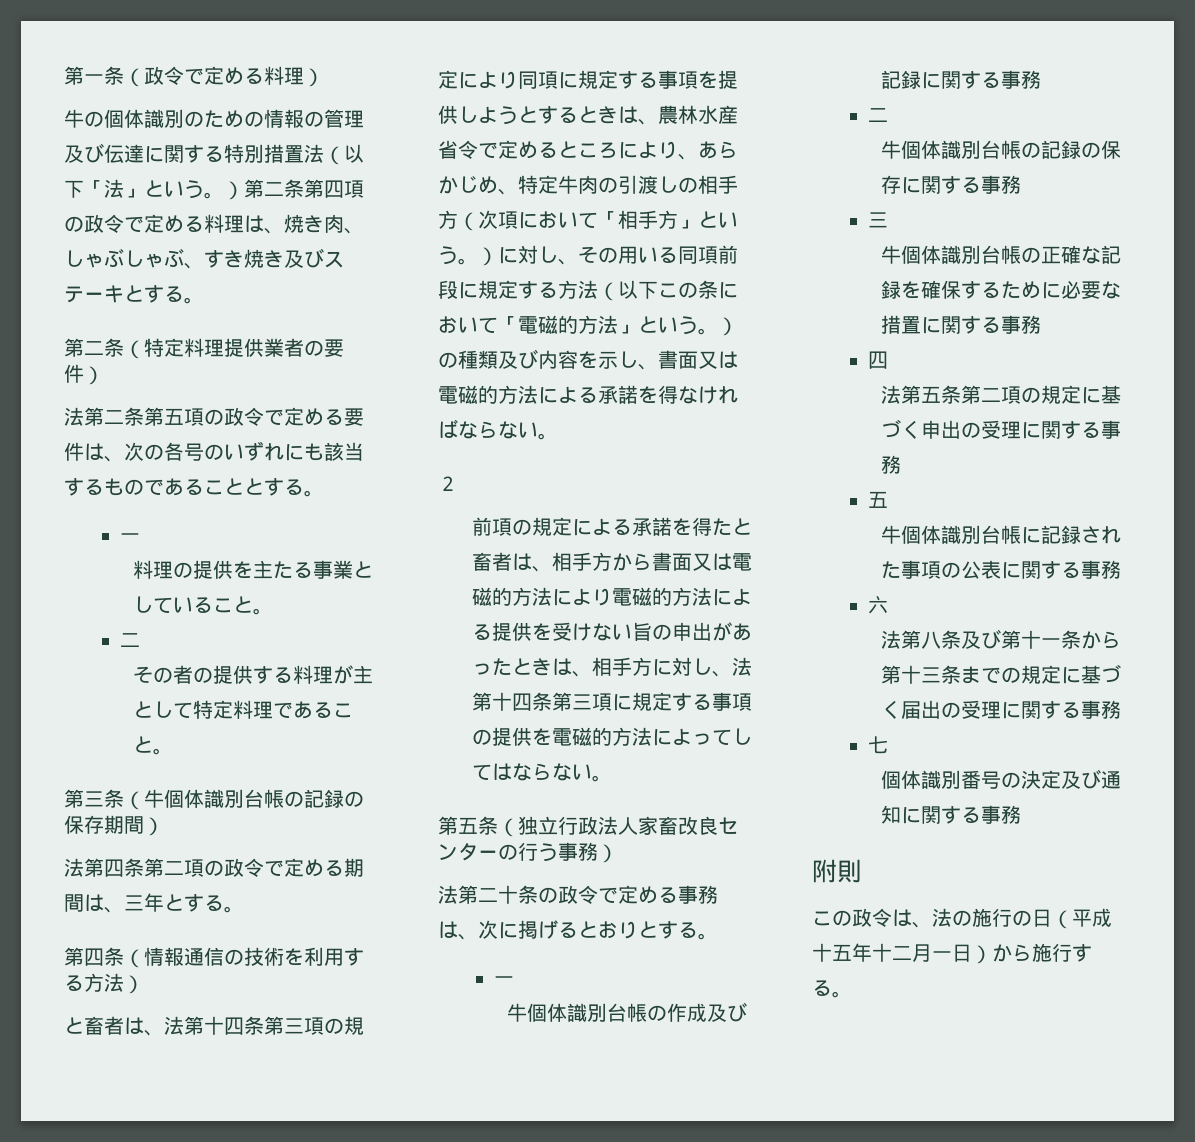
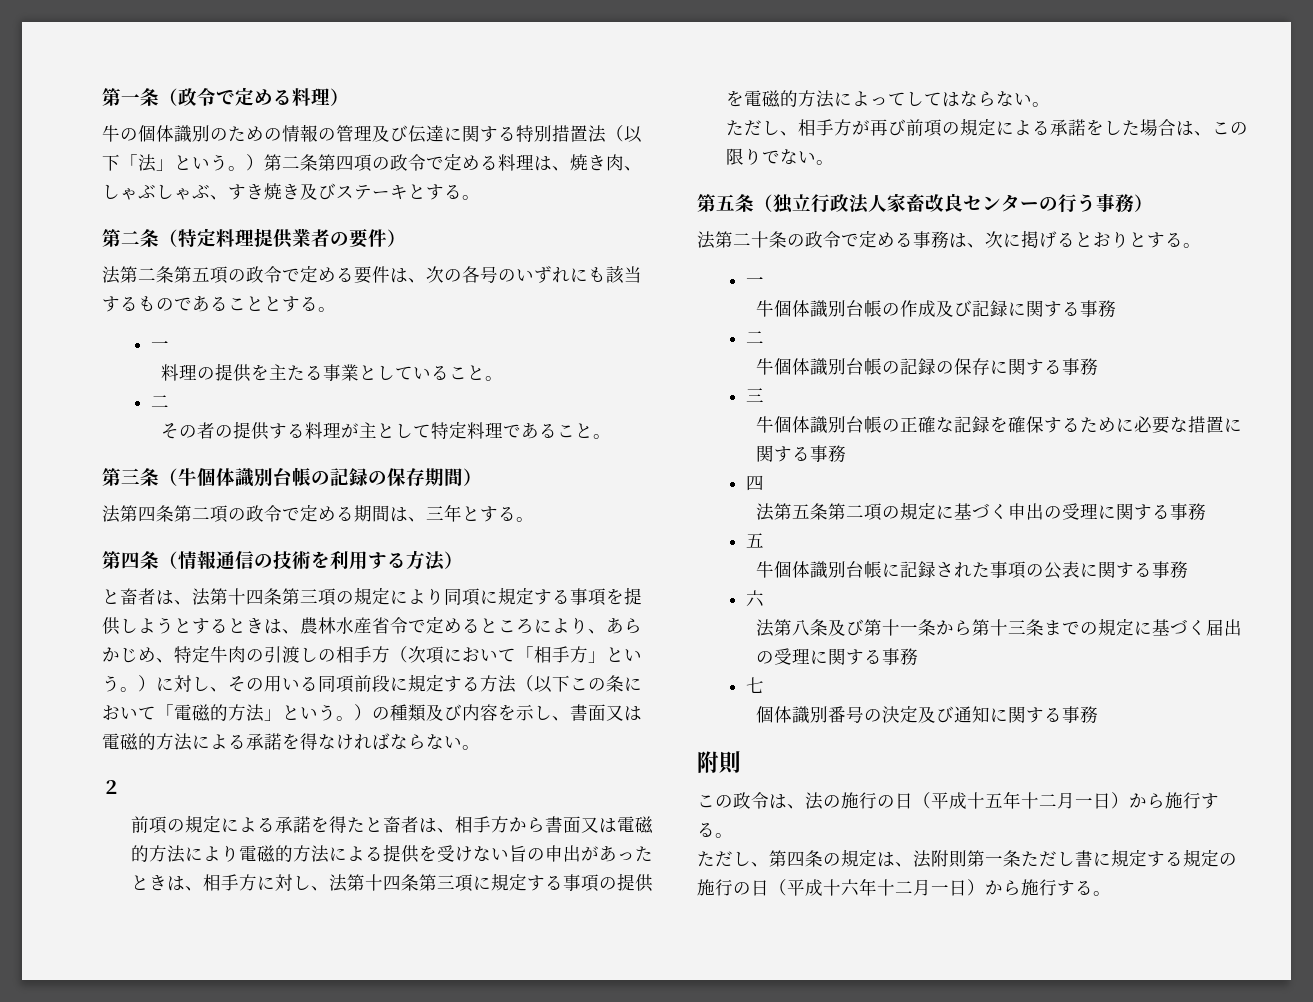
+ ただし、相手方が再び前項の規定による承諾をした場合は、この限りでない。
+ ただし、第四条の規定は、法附則第一条ただし書に規定する規定の施行の日（平成十六年十二月一日）から施行する。

